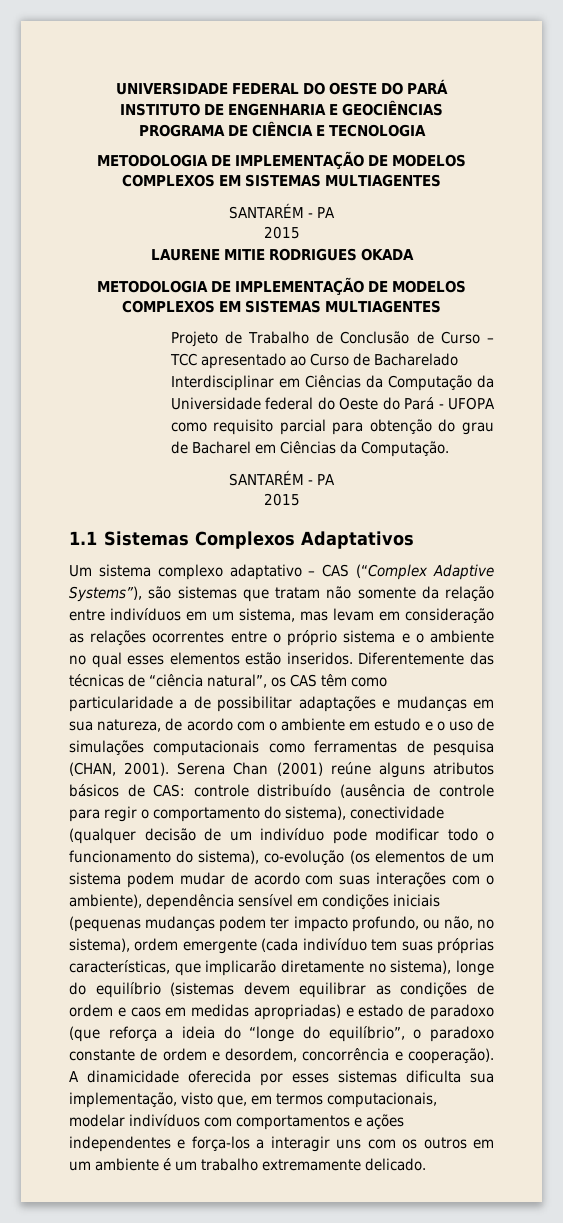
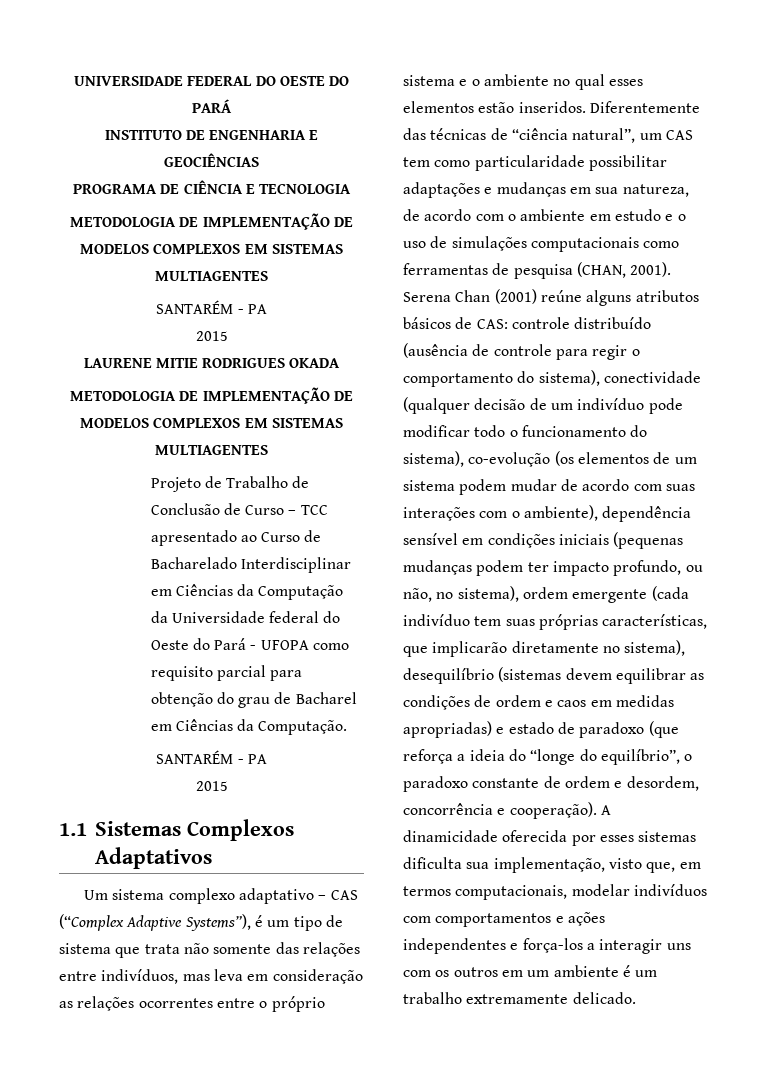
- Um sistema complexo adaptativo – CAS (“Complex Adaptive Systems”), são sistemas que tratam não somente da relação entre indivíduos em um sistema, mas levam em consideração as relações ocorrentes entre o próprio sistema e o ambiente no qual esses elementos estão inseridos.
+ Um sistema complexo adaptativo – CAS (“Complex Adaptive Systems”), é um tipo de sistema que trata não somente das relações entre indivíduos, mas leva em consideração as relações ocorrentes entre o próprio sistema e o ambiente no qual esses elementos estão inseridos.
- Diferentemente das técnicas de “ciência natural”, os CAS têm como particularidade a de possibilitar adaptações e mudanças em sua natureza, de acordo com o ambiente em estudo e o uso de simulações computacionais como ferramentas de pesquisa (CHAN, 2001).
+ Diferentemente das técnicas de “ciência natural”, um CAS tem como particularidade possibilitar adaptações e mudanças em sua natureza, de acordo com o ambiente em estudo e o uso de simulações computacionais como ferramentas de pesquisa (CHAN, 2001).
- controle distribuído (ausência de controle para regir o comportamento do sistema), conectividade (qualquer decisão de um indivíduo pode modificar todo o funcionamento do sistema), co-evolução (os elementos de um sistema podem mudar de acordo com suas interações com o ambiente), dependência sensível em condições iniciais (pequenas mudanças podem ter impacto profundo, ou não, no sistema), ordem emergente (cada indivíduo tem suas próprias características, que implicarão diretamente no sistema), longe do equilíbrio (sistemas devem equilibrar as condições de ordem e caos em medidas apropriadas) e estado de paradoxo (que reforça a ideia do “longe do equilíbrio”, o paradoxo constante de ordem e desordem, concorrência e cooperação).
+ controle distribuído (ausência de controle para regir o comportamento do sistema), conectividade (qualquer decisão de um indivíduo pode modificar todo o funcionamento do sistema), co-evolução (os elementos de um sistema podem mudar de acordo com suas interações com o ambiente), dependência sensível em condições iniciais (pequenas mudanças podem ter impacto profundo, ou não, no sistema), ordem emergente (cada indivíduo tem suas próprias características, que implicarão diretamente no sistema), desequilíbrio (sistemas devem equilibrar as condições de ordem e caos em medidas apropriadas) e estado de paradoxo (que reforça a ideia do “longe do equilíbrio”, o paradoxo constante de ordem e desordem, concorrência e cooperação).

